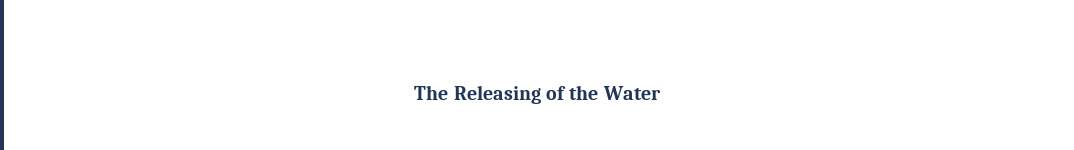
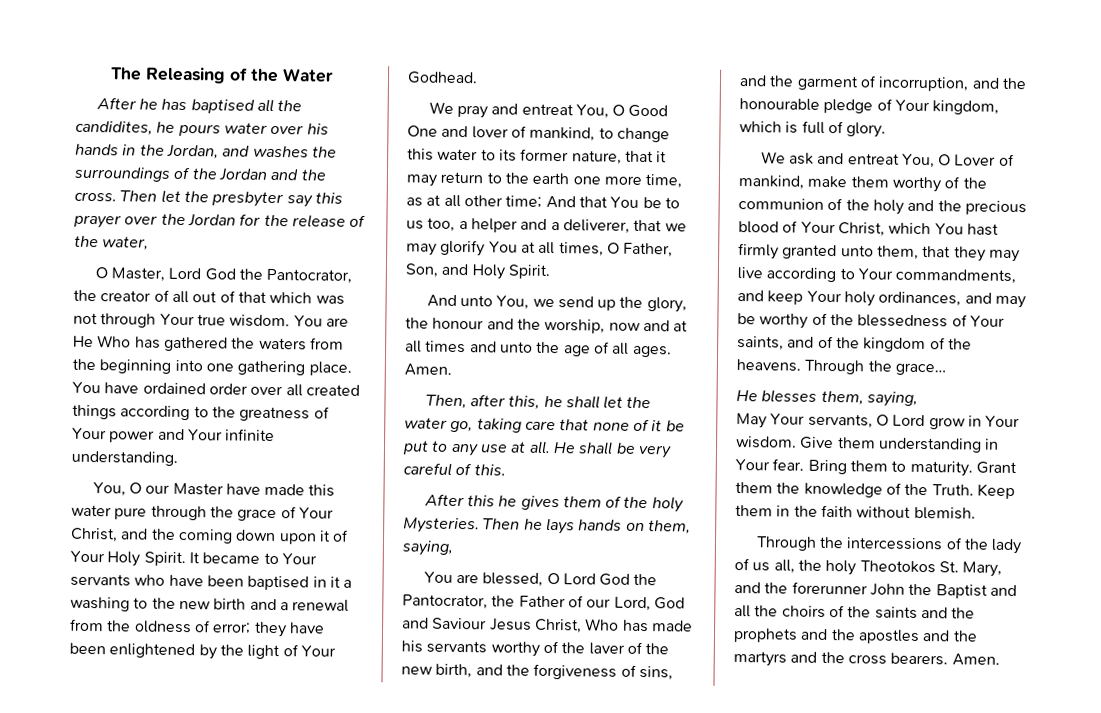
+ After he has baptised all the candidites, he pours water over his hands in the Jordan, and washes the surroundings of the Jordan and the cross. Then let the presbyter say this prayer over the Jordan for the release of the water,
+ O Master, Lord God the Pantocrator, the creator of all out of that which was not through Your true wisdom. You are He Who has gathered the waters from the beginning into one gathering place. You have ordained order over all created things according to the greatness of Your power and Your infinite understanding.
+ You, O our Master have made this water pure through the grace of Your Christ, and the coming down upon it of Your Holy Spirit. It became to Your servants who have been baptised in it a washing to the new birth and a renewal from the oldness of error; they have been enlightened by the light of Your Godhead.
+ We pray and entreat You, O Good One and lover of mankind, to change this water to its former nature, that it may return to the earth one more time, as at all other time; And that You be to us too, a helper and a deliverer, that we may glorify You at all times, O Father, Son, and Holy Spirit.
+ And unto You, we send up the glory, the honour and the worship, now and at all times and unto the age of all ages. Amen.
+ Then, after this, he shall let the water go, taking care that none of it be put to any use at all. He shall be very careful of this.
+ After this he gives them of the holy Mysteries. Then he lays hands on them, saying,
+ You are blessed, O Lord God the Pantocrator, the Father of our Lord, God and Saviour Jesus Christ, Who has made his servants worthy of the laver of the new birth, and the forgiveness of sins, and the garment of incorruption, and the honourable pledge of Your kingdom, which is full of glory.
+ We ask and entreat You, O Lover of mankind, make them worthy of the communion of the holy and the precious blood of Your Christ, which You hast firmly granted unto them, that they may live according to Your commandments, and keep Your holy ordinances, and may be worthy of the blessedness of Your saints, and of the kingdom of the heavens. Through the grace…
+ He blesses them, saying,
+ May Your servants, O Lord grow in Your wisdom. Give them understanding in Your fear. Bring them to maturity. Grant them the knowledge of the Truth. Keep them in the faith without blemish.
+ Through the intercessions of the lady of us all, the holy Theotokos St. Mary, and the forerunner John the Baptist and all the choirs of the saints and the prophets and the apostles and the martyrs and the cross bearers. Amen.

